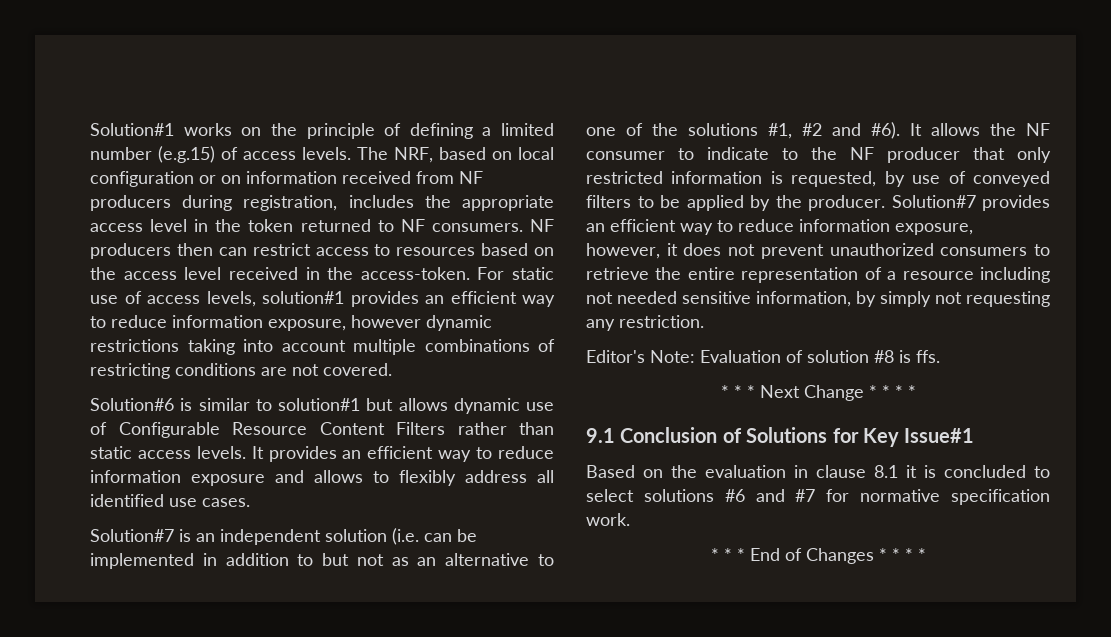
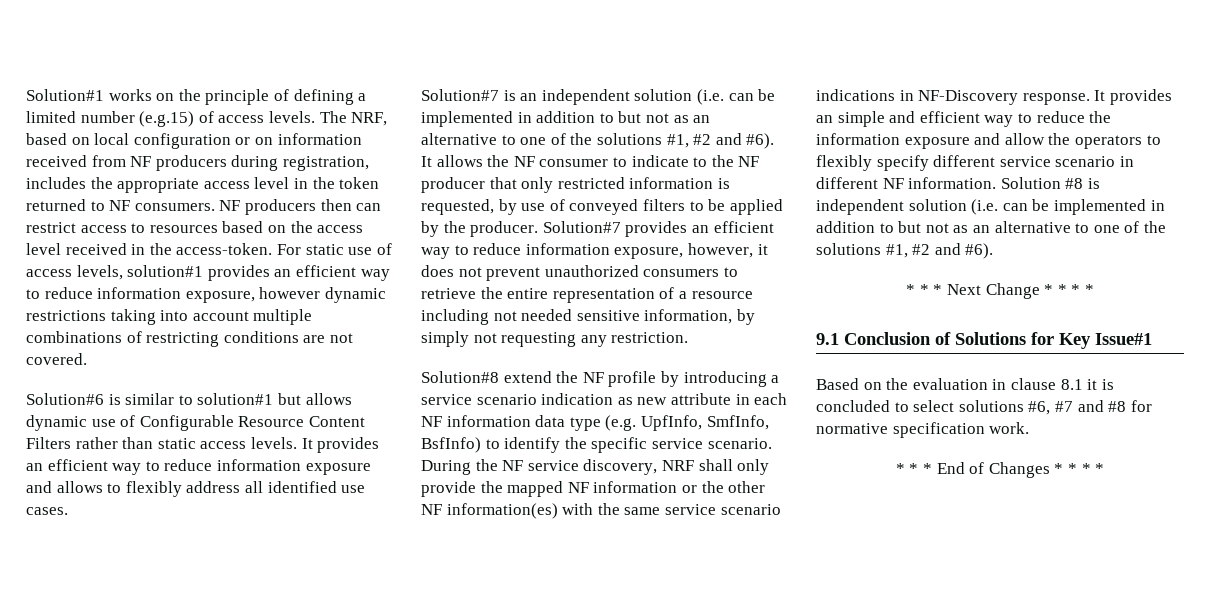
- Editor's Note: Evaluation of solution #8 is ffs.
+ Solution#8 extend the NF profile by introducing a service scenario indication as new attribute in each NF information data type (e.g. UpfInfo, SmfInfo, BsfInfo) to identify the specific service scenario. During the NF service discovery, NRF shall only provide the mapped NF information or the other NF information(es) with the same service scenario indications in NF-Discovery response. It provides an simple and efficient way to reduce the information exposure and allow the operators to flexibly specify different service scenario in different NF information. Solution #8 is independent solution (i.e. can be implemented in addition to but not as an alternative to one of the solutions #1, #2 and #6).
- Based on the evaluation in clause 8.1 it is concluded to select solutions #6 and #7 for normative specification work.
+ Based on the evaluation in clause 8.1 it is concluded to select solutions #6, #7 and #8 for normative specification work.

